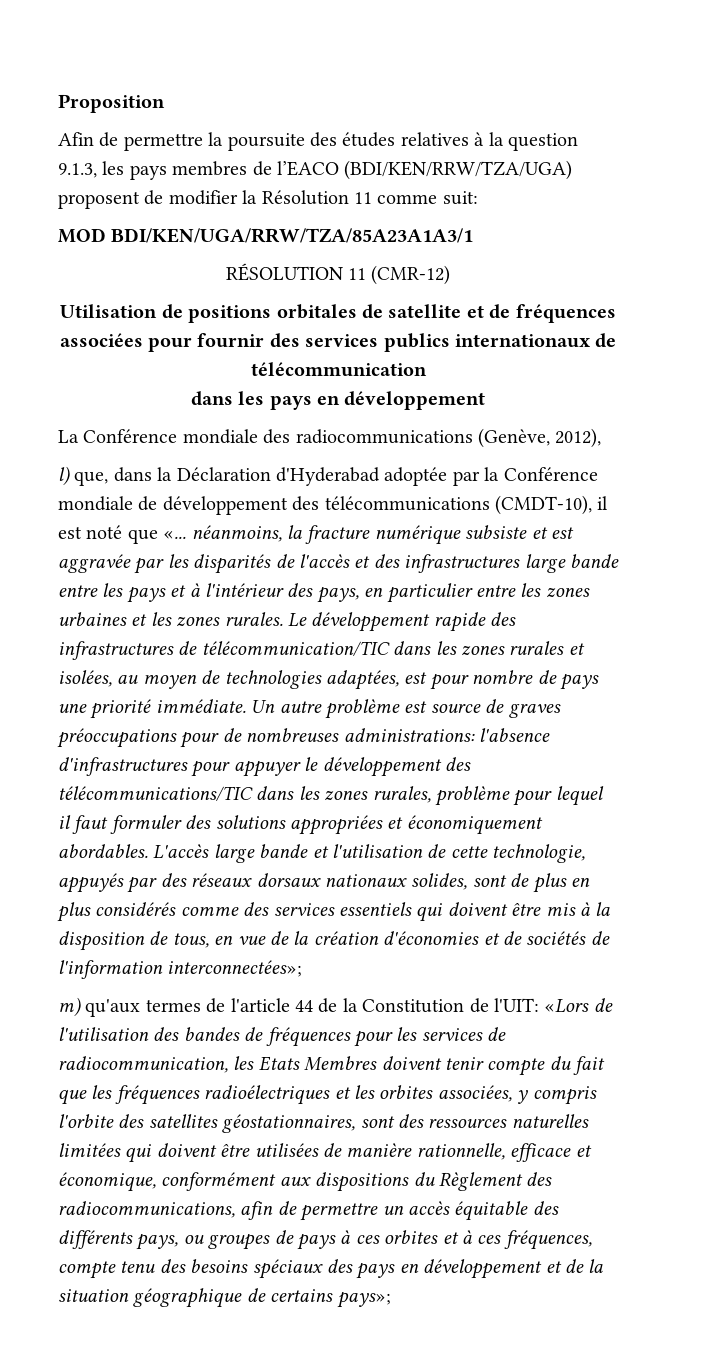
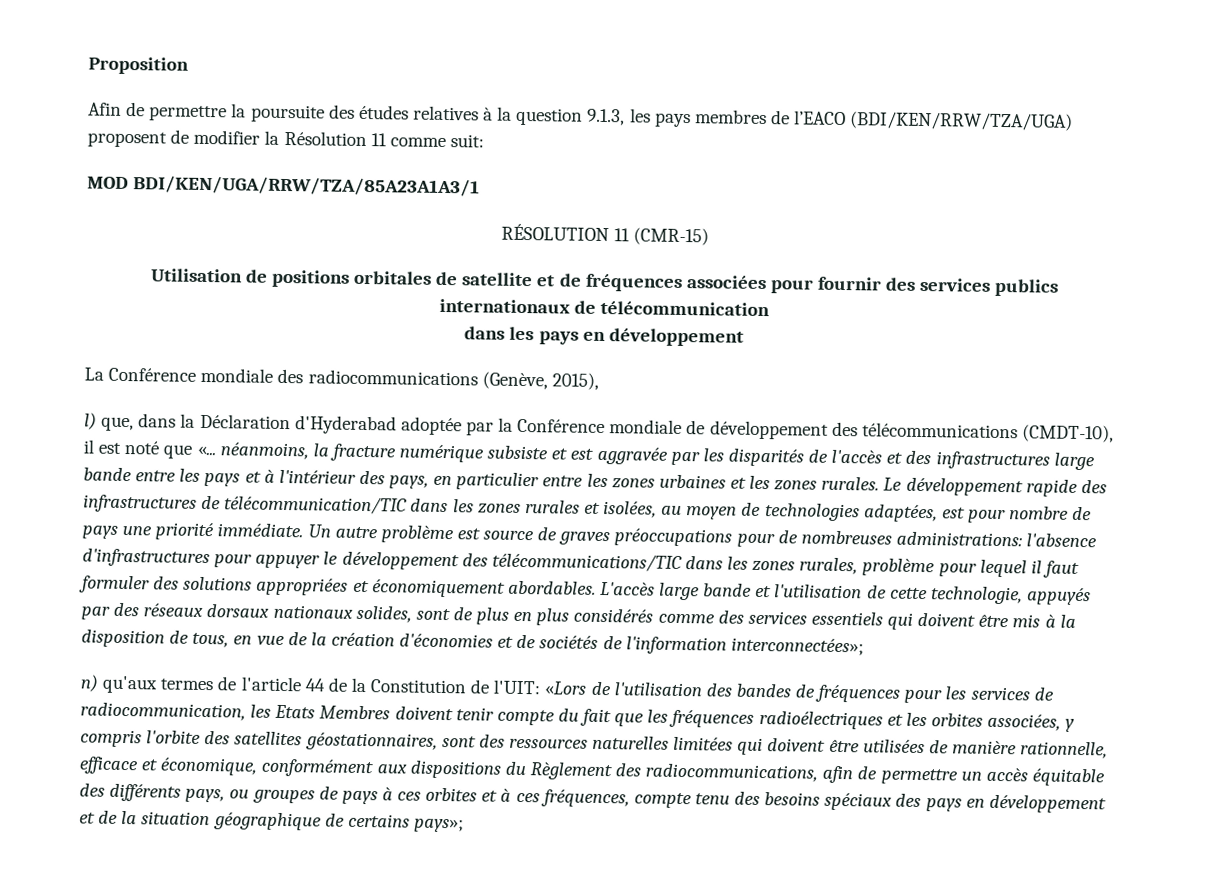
- RÉSOLUTION 11 (CMR-12)
+ RÉSOLUTION 11 (CMR-15)
- La Conférence mondiale des radiocommunications (Genève, 2012),
+ La Conférence mondiale des radiocommunications (Genève, 2015),
- m) qu'aux termes de l'article 44 de la Constitution de l'UIT:
+ n) qu'aux termes de l'article 44 de la Constitution de l'UIT:

